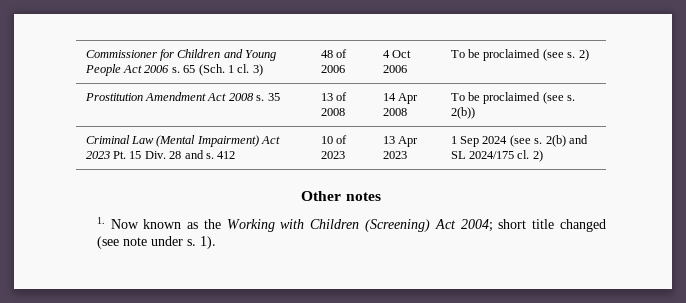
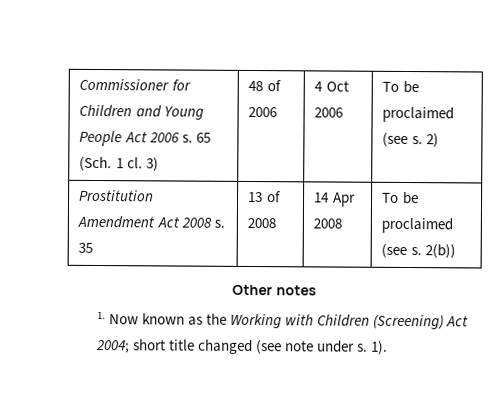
- Criminal Law (Mental Impairment) Act 2023 Pt. 15 Div. 28 and s. 412 | 10 of 2023 | 13 Apr 2023 | 1 Sep 2024 (see s. 2(b) and SL 2024/175 cl. 2)

